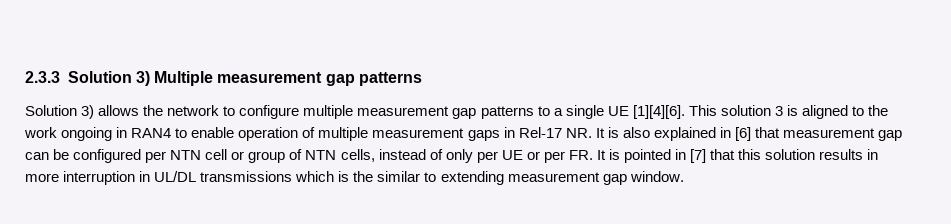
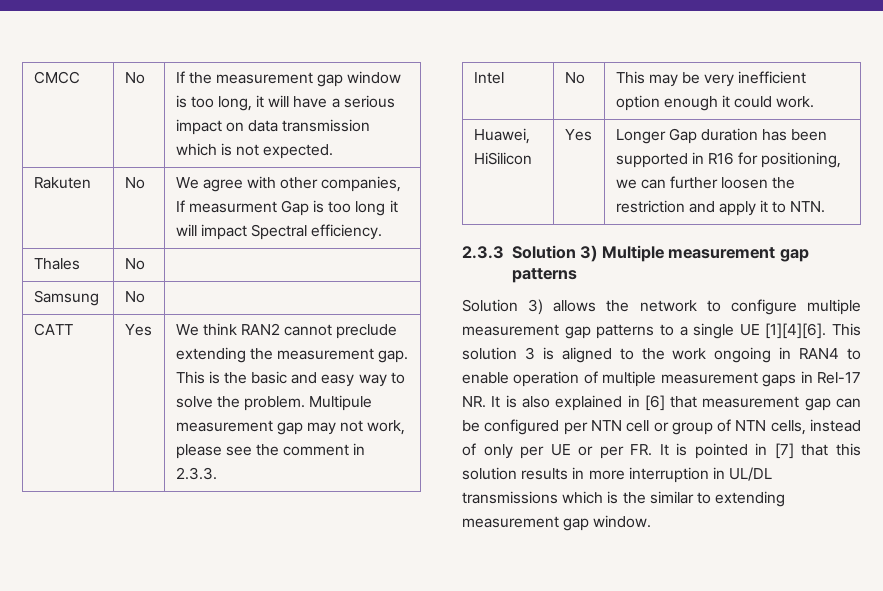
+ CMCC | No | If the measurement gap window is too long, it will have a serious impact on data transmission which is not expected.
+ Rakuten | No | We agree with other companies, If measurment Gap is too long it will impact Spectral efficiency.
+ Thales | No |
+ Samsung | No |
+ CATT | Yes | We think RAN2 cannot preclude extending the measurement gap. This is the basic and easy way to solve the problem. Multipule measurement gap may not work, please see the comment in 2.3.3.
+ Intel | No | This may be very inefficient option enough it could work.
+ Huawei, HiSilicon | Yes | Longer Gap duration has been supported in R16 for positioning, we can further loosen the restriction and apply it to NTN.

